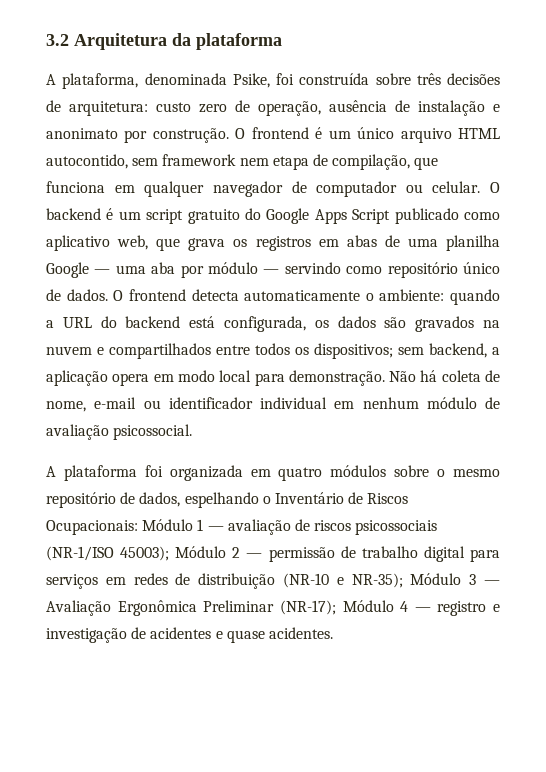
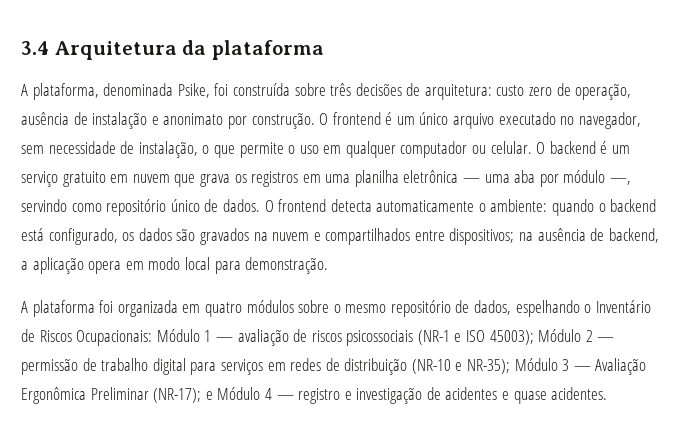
- 3.2 Arquitetura da plataforma
+ 3.4 Arquitetura da plataforma
- O frontend é um único arquivo HTML autocontido, sem framework nem etapa de compilação, que funciona em qualquer navegador de computador ou celular.
+ O frontend é um único arquivo executado no navegador, sem necessidade de instalação, o que permite o uso em qualquer computador ou celular.
- O backend é um script gratuito do Google Apps Script publicado como aplicativo web, que grava os registros em abas de uma planilha Google — uma aba por módulo — servindo como repositório único de dados.
+ O backend é um serviço gratuito em nuvem que grava os registros em uma planilha eletrônica — uma aba por módulo —, servindo como repositório único de dados.
- O frontend detecta automaticamente o ambiente: quando a URL do backend está configurada, os dados são gravados na nuvem e compartilhados entre todos os dispositivos; sem backend, a aplicação opera em modo local para demonstração. Não há coleta de nome, e-mail ou identificador individual em nenhum módulo de avaliação psicossocial.
+ O frontend detecta automaticamente o ambiente: quando o backend está configurado, os dados são gravados na nuvem e compartilhados entre dispositivos; na ausência de backend, a aplicação opera em modo local para demonstração.
- Módulo 1 — avaliação de riscos psicossociais (NR-1/ISO 45003);
+ Módulo 1 — avaliação de riscos psicossociais (NR-1 e ISO 45003);
- Módulo 4 — registro e investigação de acidentes e quase acidentes.
+ e Módulo 4 — registro e investigação de acidentes e quase acidentes.

